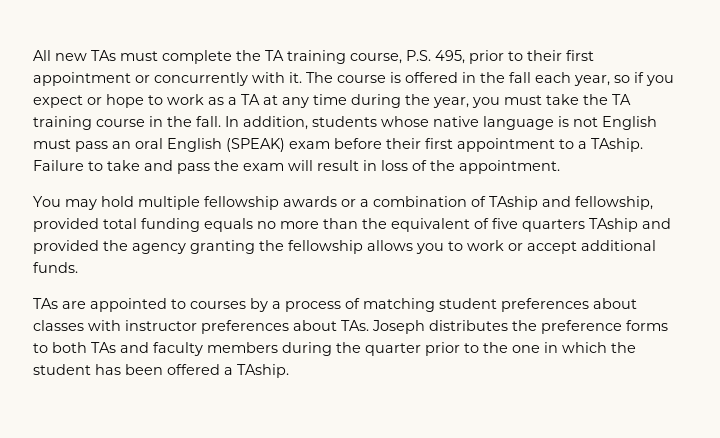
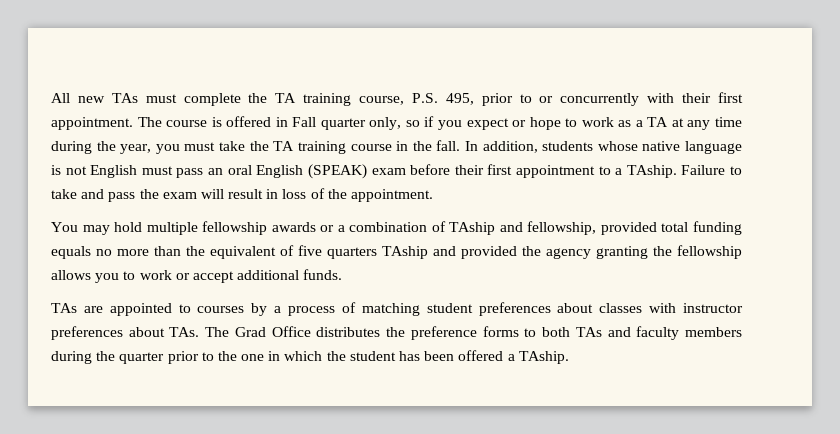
- All new TAs must complete the TA training course, P.S. 495, prior to their first appointment or concurrently with it.
+ All new TAs must complete the TA training course, P.S. 495, prior to or concurrently with their first appointment.
- The course is offered in the fall each year, so if you expect or hope to work as a TA at any time during the year, you must take the TA training course in the fall.
+ The course is offered in Fall quarter only, so if you expect or hope to work as a TA at any time during the year, you must take the TA training course in the fall.
- TAs are appointed to courses by a process of matching student preferences about classes with instructor preferences about TAs. Joseph distributes the preference forms to both TAs and faculty members during the quarter prior to the one in which the student has been offered a TAship.
+ TAs are appointed to courses by a process of matching student preferences about classes with instructor preferences about TAs. The Grad Office distributes the preference forms to both TAs and faculty members during the quarter prior to the one in which the student has been offered a TAship.

